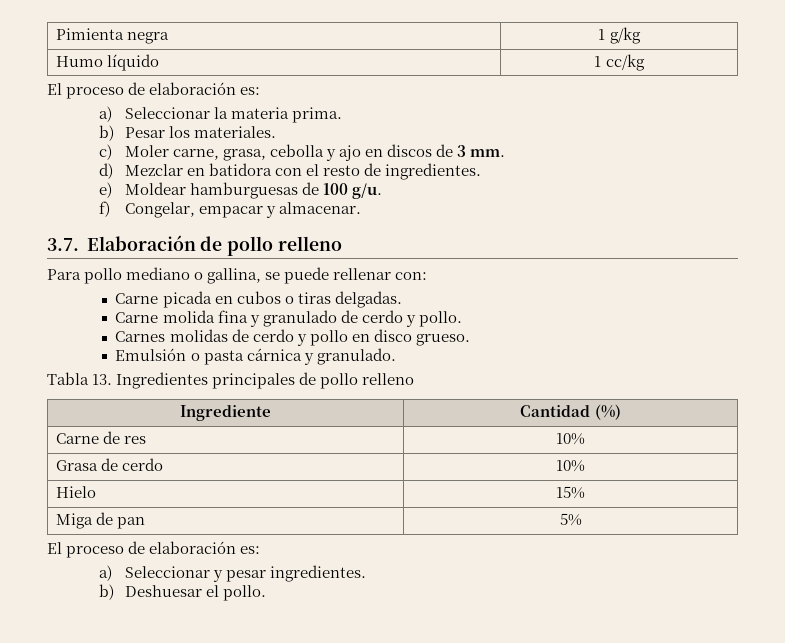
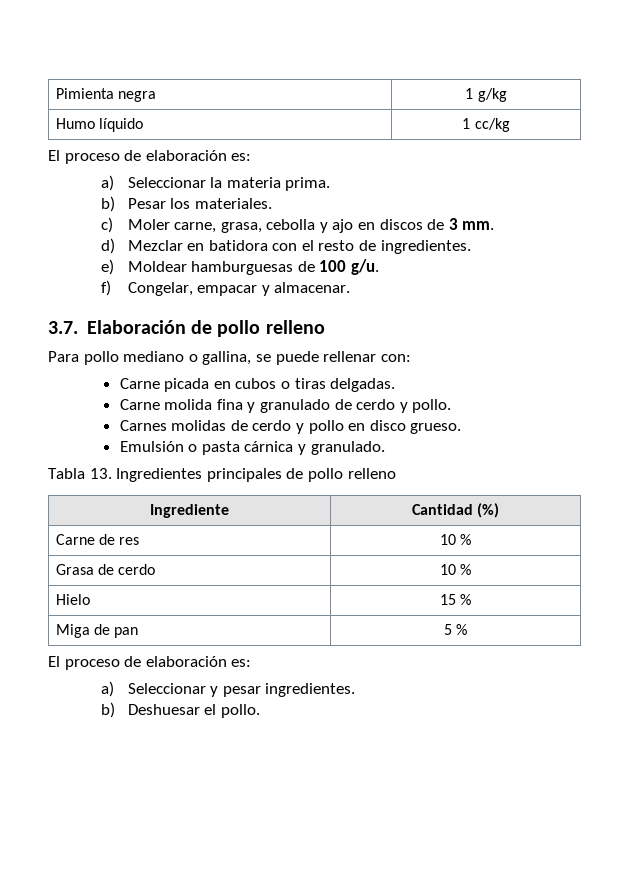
- Carne de res | 10%
+ Carne de res | 10 %
- Grasa de cerdo | 10%
+ Grasa de cerdo | 10 %
- Hielo | 15%
+ Hielo | 15 %
- Miga de pan | 5%
+ Miga de pan | 5 %

